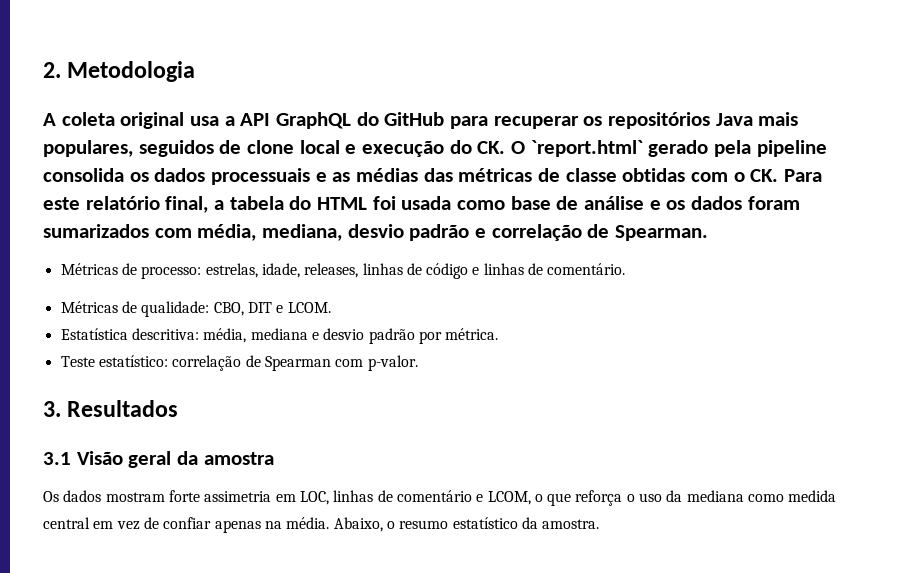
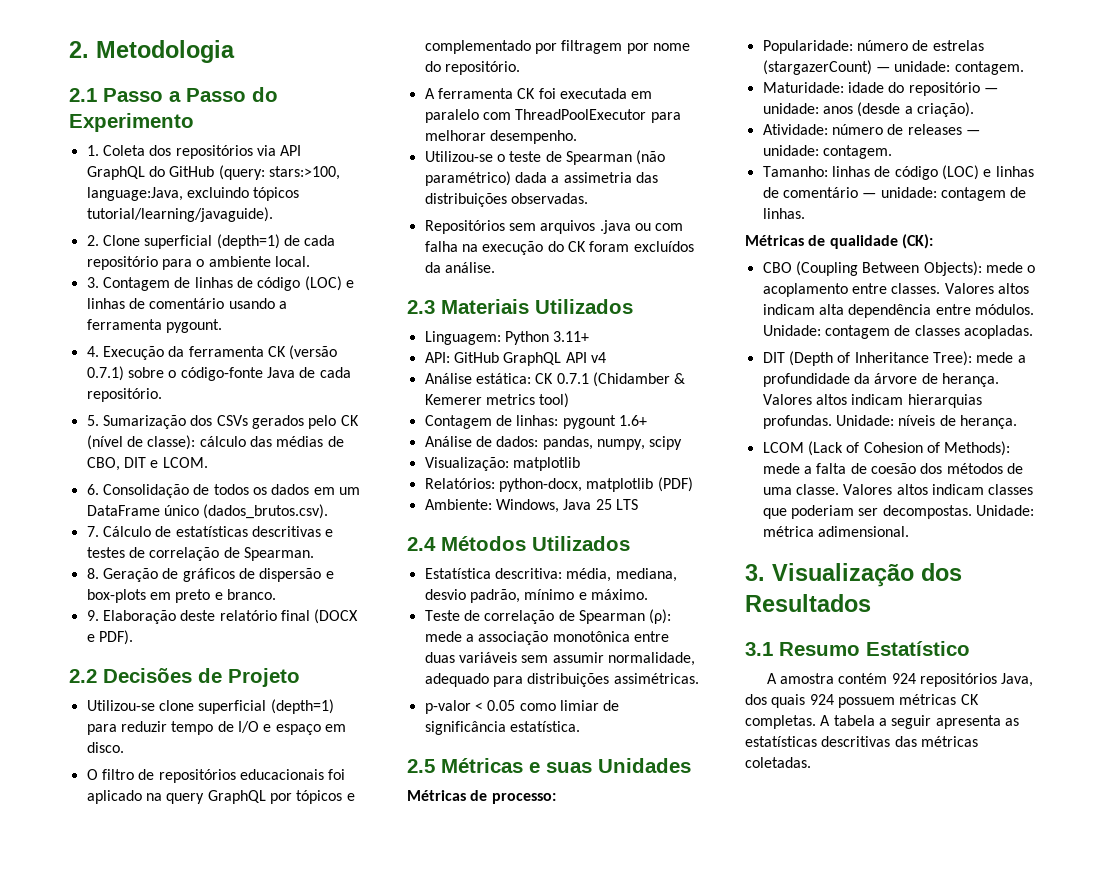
- A coleta original usa a API GraphQL do GitHub para recuperar os repositórios Java mais populares, seguidos de clone local e execução do CK. O `report.html` gerado pela pipeline consolida os dados processuais e as médias das métricas de classe obtidas com o CK. Para este relatório final, a tabela do HTML foi usada como base de análise e os dados foram sumarizados com média, mediana, desvio padrão e correlação de Spearman.
- Métricas de processo: estrelas, idade, releases, linhas de código e linhas de comentário.
- Métricas de qualidade: CBO, DIT e LCOM.
- Estatística descritiva: média, mediana e desvio padrão por métrica.
+ 2.1 Passo a Passo do Experimento
+ 1. Coleta dos repositórios via API GraphQL do GitHub (query: stars:>100, language:Java, excluindo tópicos tutorial/learning/javaguide).
+ 2. Clone superficial (depth=1) de cada repositório para o ambiente local.
+ 3. Contagem de linhas de código (LOC) e linhas de comentário usando a ferramenta pygount.
+ 4. Execução da ferramenta CK (versão 0.7.1) sobre o código-fonte Java de cada repositório.
+ 5. Sumarização dos CSVs gerados pelo CK (nível de classe): cálculo das médias de CBO, DIT e LCOM.
+ 6. Consolidação de todos os dados em um DataFrame único (dados_brutos.csv).
+ 7. Cálculo de estatísticas descritivas e testes de correlação de Spearman.
+ 8. Geração de gráficos de dispersão e box-plots em preto e branco.
+ 9. Elaboração deste relatório final (DOCX e PDF).
+ 2.2 Decisões de Projeto
+ Utilizou-se clone superficial (depth=1) para reduzir tempo de I/O e espaço em disco.
+ O filtro de repositórios educacionais foi aplicado na query GraphQL por tópicos e complementado por filtragem por nome do repositório.
+ A ferramenta CK foi executada em paralelo com ThreadPoolExecutor para melhorar desempenho.
+ Utilizou-se o teste de Spearman (não paramétrico) dada a assimetria das distribuições observadas.
+ Repositórios sem arquivos .java ou com falha na execução do CK foram excluídos da análise.
+ 2.3 Materiais Utilizados
+ Linguagem: Python 3.11+
+ API: GitHub GraphQL API v4
+ Análise estática: CK 0.7.1 (Chidamber & Kemerer metrics tool)
+ Contagem de linhas: pygount 1.6+
+ Análise de dados: pandas, numpy, scipy
+ Visualização: matplotlib
+ Relatórios: python-docx, matplotlib (PDF)
+ Ambiente: Windows, Java 25 LTS
+ 2.4 Métodos Utilizados
+ Estatística descritiva: média, mediana, desvio padrão, mínimo e máximo.
- Teste estatístico: correlação de Spearman com p-valor.
- 3. Resultados
+ Teste de correlação de Spearman (ρ): mede a associação monotônica entre duas variáveis sem assumir normalidade, adequado para distribuições assimétricas.
+ p-valor < 0.05 como limiar de significância estatística.
+ 2.5 Métricas e suas Unidades
+ Métricas de processo:
+ Popularidade: número de estrelas (stargazerCount) — unidade: contagem.
+ Maturidade: idade do repositório — unidade: anos (desde a criação).
+ Atividade: número de releases — unidade: contagem.
+ Tamanho: linhas de código (LOC) e linhas de comentário — unidade: contagem de linhas.
+ Métricas de qualidade (CK):
+ CBO (Coupling Between Objects): mede o acoplamento entre classes. Valores altos indicam alta dependência entre módulos. Unidade: contagem de classes acopladas.
+ DIT (Depth of Inheritance Tree): mede a profundidade da árvore de herança. Valores altos indicam hierarquias profundas. Unidade: níveis de herança.
+ LCOM (Lack of Cohesion of Methods): mede a falta de coesão dos métodos de uma classe. Valores altos indicam classes que poderiam ser decompostas. Unidade: métrica adimensional.
+ 3. Visualização dos Resultados
- 3.1 Visão geral da amostra
- Os dados mostram forte assimetria em LOC, linhas de comentário e LCOM, o que reforça o uso da mediana como medida central em vez de confiar apenas na média. Abaixo, o resumo estatístico da amostra.
+ 3.1 Resumo Estatístico
+ A amostra contém 924 repositórios Java, dos quais 924 possuem métricas CK completas. A tabela a seguir apresenta as estatísticas descritivas das métricas coletadas.

